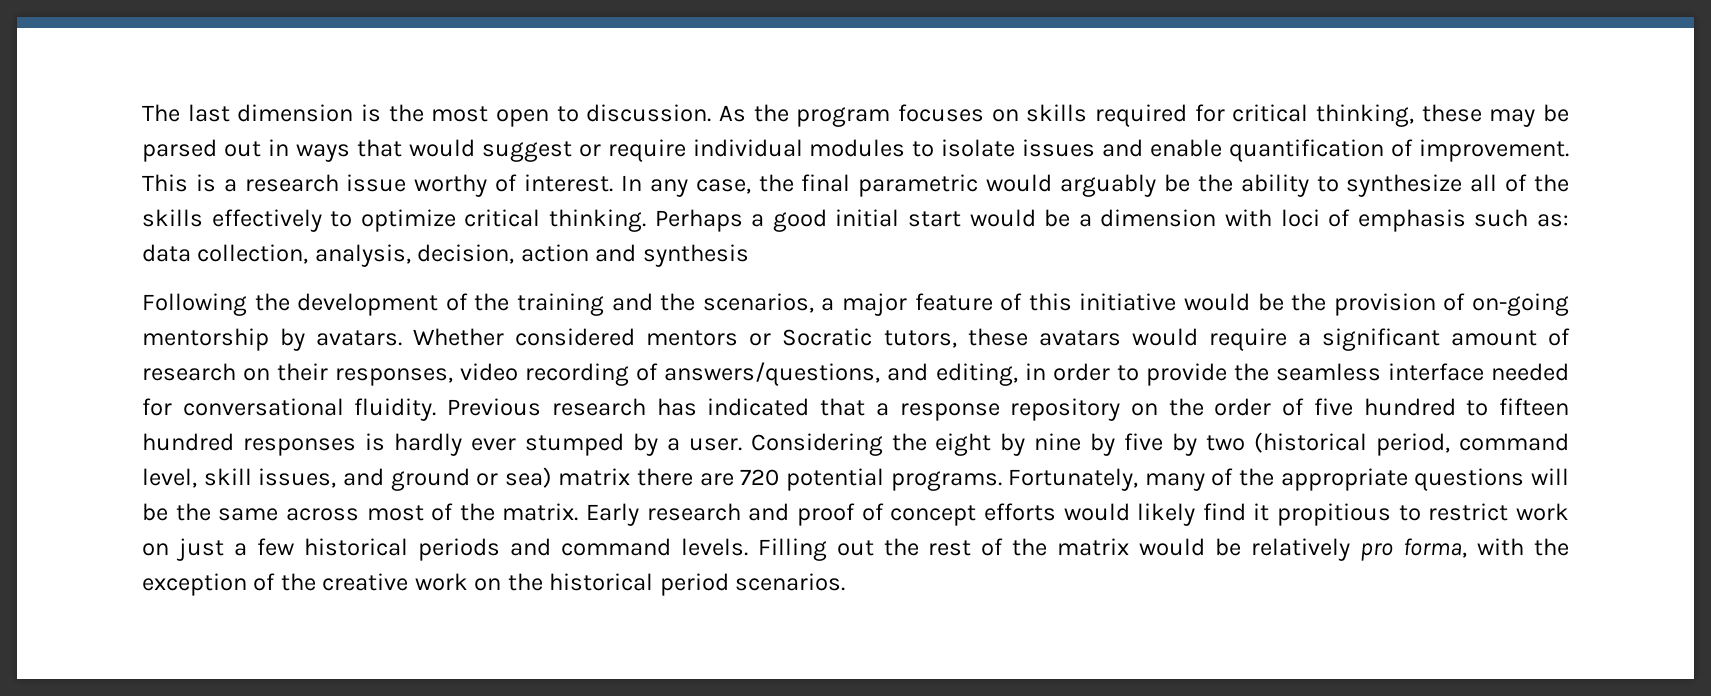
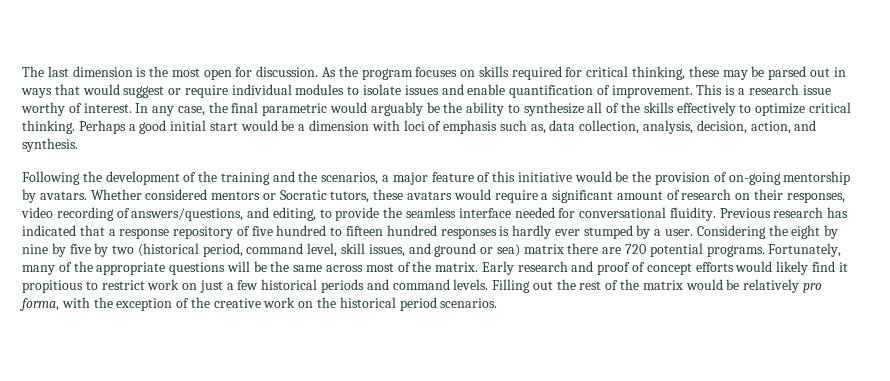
- The last dimension is the most open to discussion.
+ The last dimension is the most open for discussion.
- Perhaps a good initial start would be a dimension with loci of emphasis such as: data collection, analysis, decision, action and synthesis
+ Perhaps a good initial start would be a dimension with loci of emphasis such as, data collection, analysis, decision, action, and synthesis.
- Whether considered mentors or Socratic tutors, these avatars would require a significant amount of research on their responses, video recording of answers/questions, and editing, in order to provide the seamless interface needed for conversational fluidity.
+ Whether considered mentors or Socratic tutors, these avatars would require a significant amount of research on their responses, video recording of answers/questions, and editing, to provide the seamless interface needed for conversational fluidity.
- Previous research has indicated that a response repository on the order of five hundred to fifteen hundred responses is hardly ever stumped by a user.
+ Previous research has indicated that a response repository of five hundred to fifteen hundred responses is hardly ever stumped by a user.

